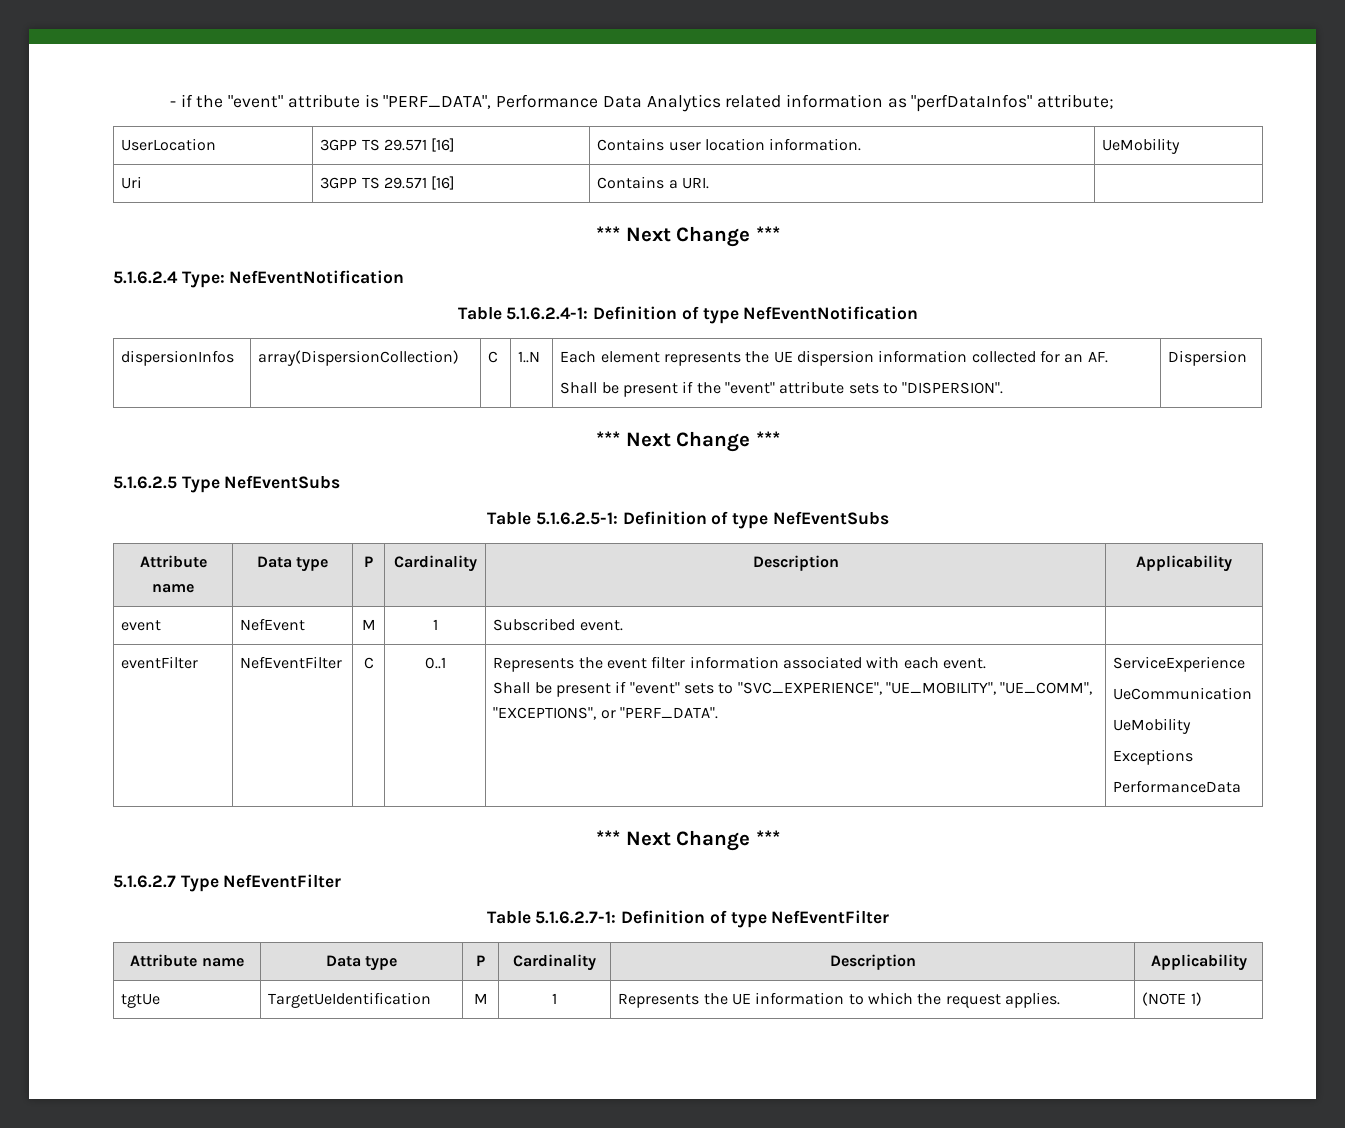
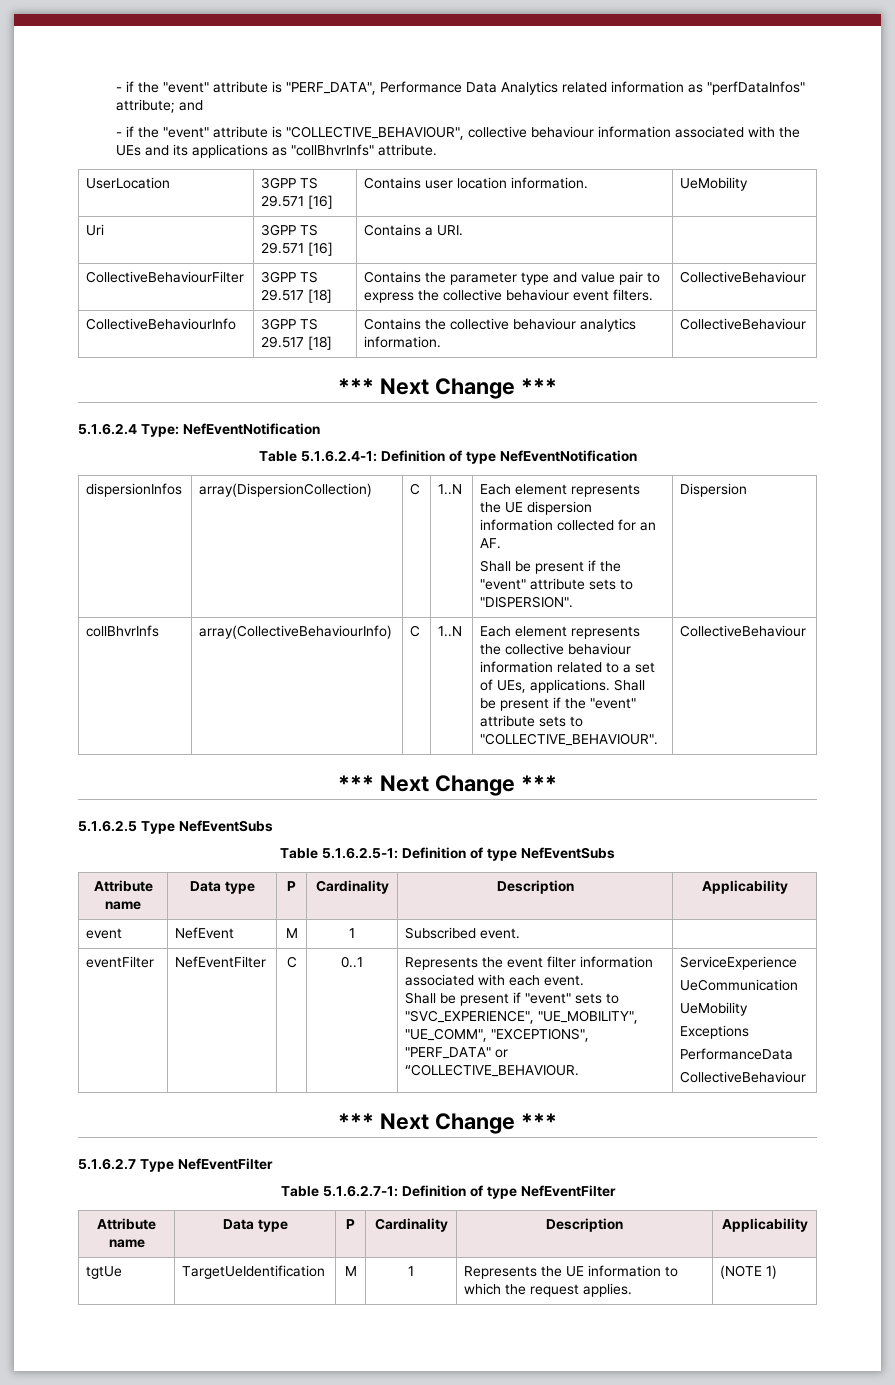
- - if the "event" attribute is "PERF_DATA", Performance Data Analytics related information as "perfDataInfos" attribute;
+ - if the "event" attribute is "PERF_DATA", Performance Data Analytics related information as "perfDataInfos" attribute; and
+ - if the "event" attribute is "COLLECTIVE_BEHAVIOUR", collective behaviour information associated with the UEs and its applications as "collBhvrInfs" attribute.
+ CollectiveBehaviourFilter | 3GPP TS 29.517 [18] | Contains the parameter type and value pair to express the collective behaviour event filters. | CollectiveBehaviour
+ CollectiveBehaviourInfo | 3GPP TS 29.517 [18] | Contains the collective behaviour analytics information. | CollectiveBehaviour
+ collBhvrInfs | array(CollectiveBehaviourInfo) | C | 1..N | Each element represents the collective behaviour information related to a set of UEs, applications. Shall be present if the "event" attribute sets to "COLLECTIVE_BEHAVIOUR". | CollectiveBehaviour
  eventFilter | NefEventFilter | C | 0..1 | Represents the event filter information associated with each event.
- Shall be present if "event" sets to "SVC_EXPERIENCE", "UE_MOBILITY", "UE_COMM", "EXCEPTIONS", or "PERF_DATA". | ServiceExperience
+ Shall be present if "event" sets to "SVC_EXPERIENCE", "UE_MOBILITY", "UE_COMM", "EXCEPTIONS", "PERF_DATA" or “COLLECTIVE_BEHAVIOUR. | ServiceExperience
  UeCommunication
  UeMobility
  Exceptions
  PerformanceData
+ CollectiveBehaviour

